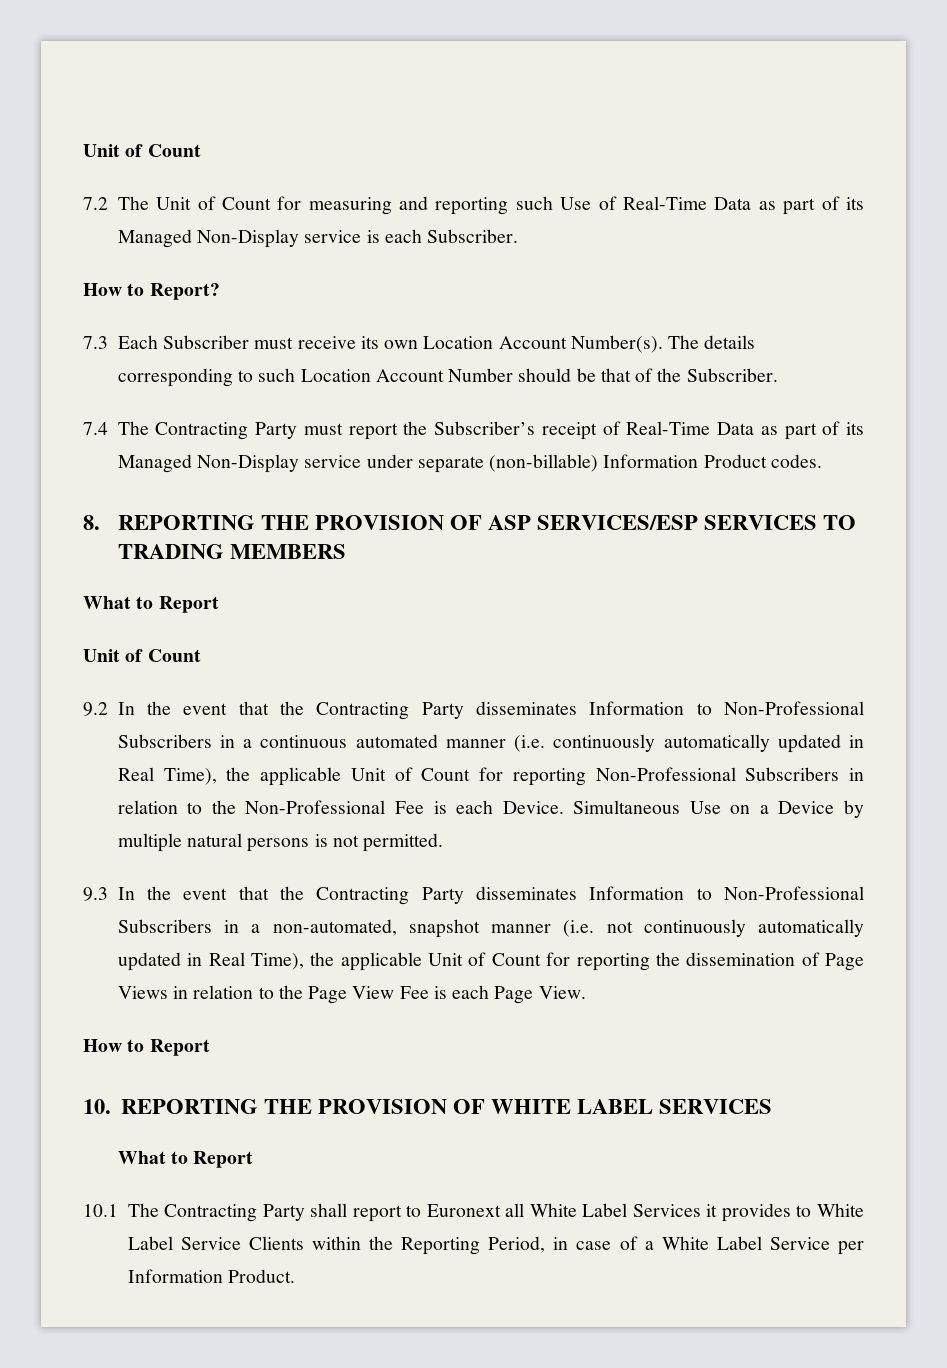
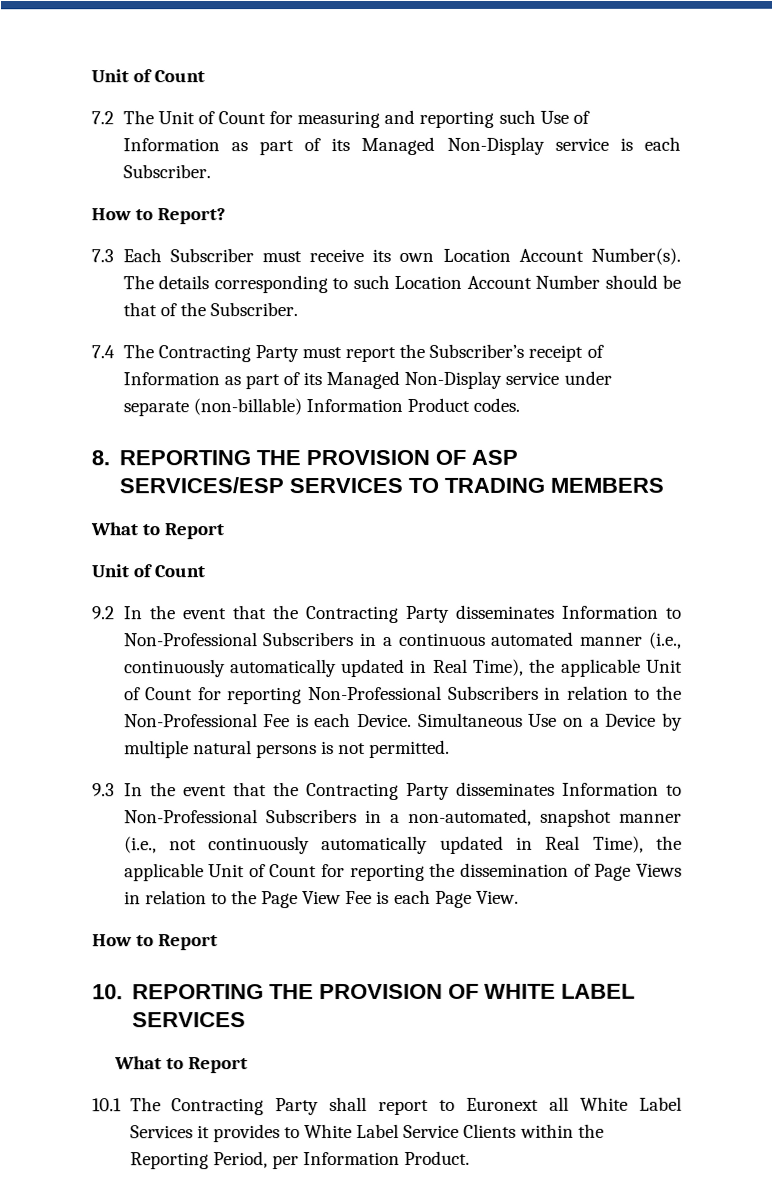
- 7.2 The Unit of Count for measuring and reporting such Use of Real-Time Data as part of its Managed Non-Display service is each Subscriber.
+ 7.2 The Unit of Count for measuring and reporting such Use of Information as part of its Managed Non-Display service is each Subscriber.
- 7.4 The Contracting Party must report the Subscriber’s receipt of Real-Time Data as part of its Managed Non-Display service under separate (non-billable) Information Product codes.
+ 7.4 The Contracting Party must report the Subscriber’s receipt of Information as part of its Managed Non-Display service under separate (non-billable) Information Product codes.
- 9.2 In the event that the Contracting Party disseminates Information to Non-Professional Subscribers in a continuous automated manner (i.e. continuously automatically updated in Real Time), the applicable Unit of Count for reporting Non-Professional Subscribers in relation to the Non-Professional Fee is each Device.
+ 9.2 In the event that the Contracting Party disseminates Information to Non-Professional Subscribers in a continuous automated manner (i.e., continuously automatically updated in Real Time), the applicable Unit of Count for reporting Non-Professional Subscribers in relation to the Non-Professional Fee is each Device.
- 9.3 In the event that the Contracting Party disseminates Information to Non-Professional Subscribers in a non-automated, snapshot manner (i.e. not continuously automatically updated in Real Time), the applicable Unit of Count for reporting the dissemination of Page Views in relation to the Page View Fee is each Page View.
+ 9.3 In the event that the Contracting Party disseminates Information to Non-Professional Subscribers in a non-automated, snapshot manner (i.e., not continuously automatically updated in Real Time), the applicable Unit of Count for reporting the dissemination of Page Views in relation to the Page View Fee is each Page View.
- 10.1 The Contracting Party shall report to Euronext all White Label Services it provides to White Label Service Clients within the Reporting Period, in case of a White Label Service per Information Product.
+ 10.1 The Contracting Party shall report to Euronext all White Label Services it provides to White Label Service Clients within the Reporting Period, per Information Product.

